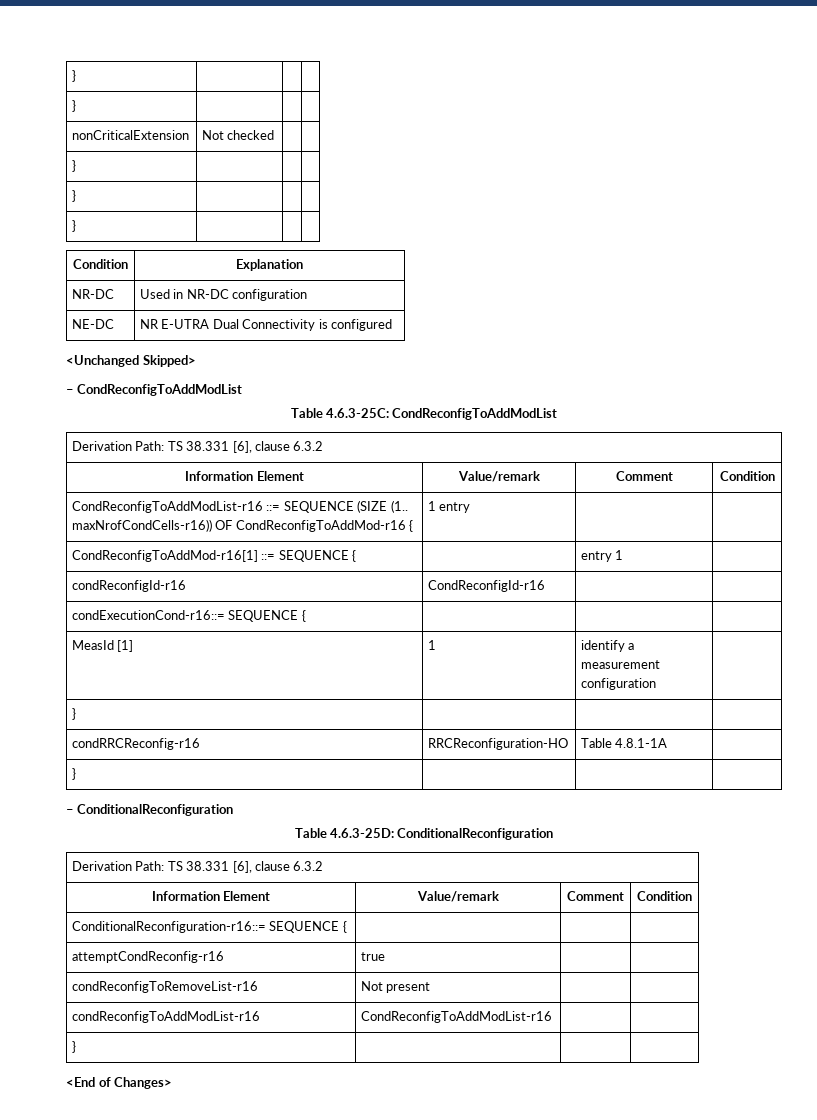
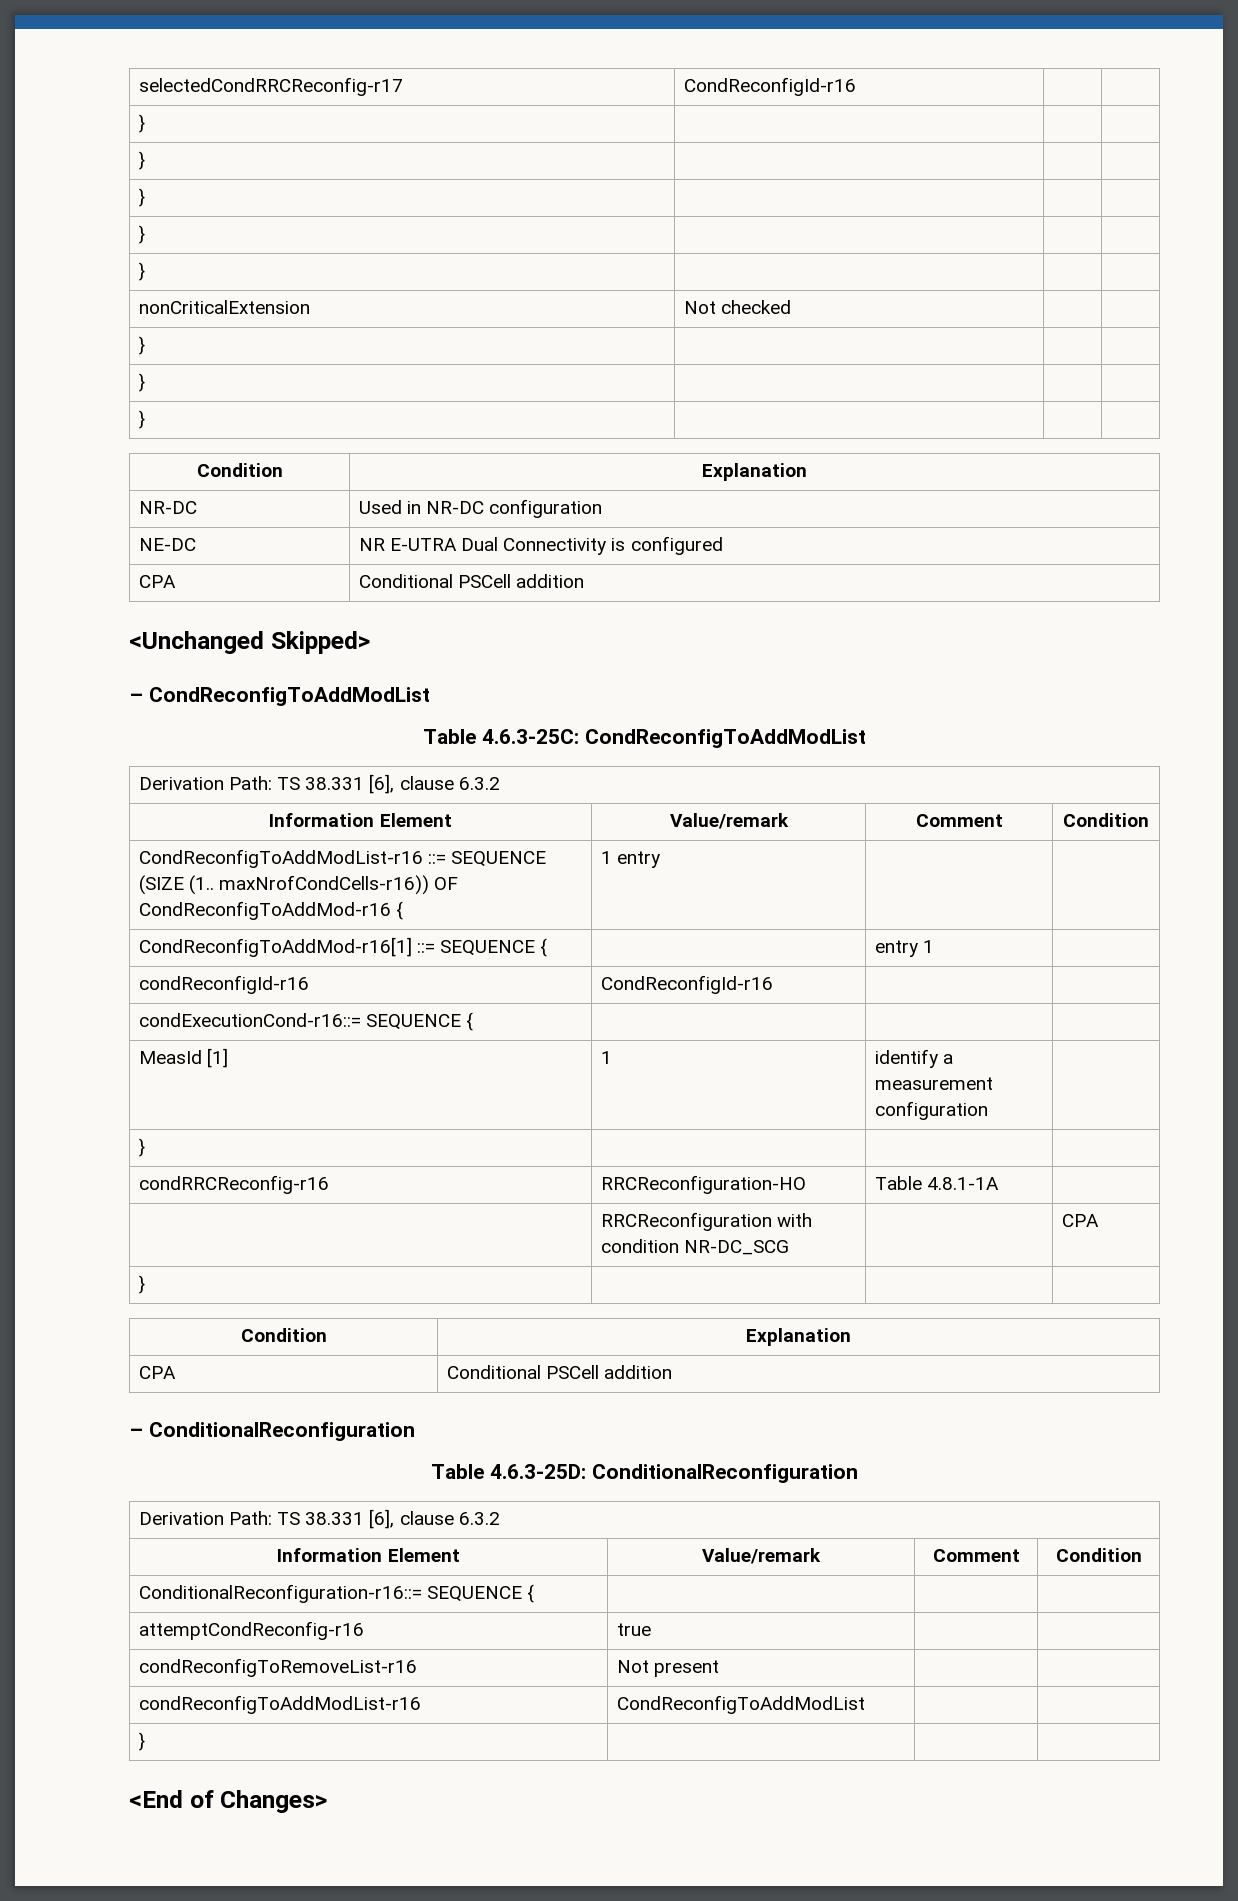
+ selectedCondRRCReconfig-r17 | CondReconfigId-r16 | |
+ } | | |
+ } | | |
+ } | | |
  NE-DC | NR E-UTRA Dual Connectivity is configured
+ CPA | Conditional PSCell addition
  condRRCReconfig-r16 | RRCReconfiguration-HO | Table 4.8.1-1A |
+ | RRCReconfiguration with condition NR-DC_SCG | | CPA
  } | | |
+ Condition | Explanation
+ CPA | Conditional PSCell addition
- condReconfigToAddModList-r16 | CondReconfigToAddModList-r16 | |
+ condReconfigToAddModList-r16 | CondReconfigToAddModList | |

